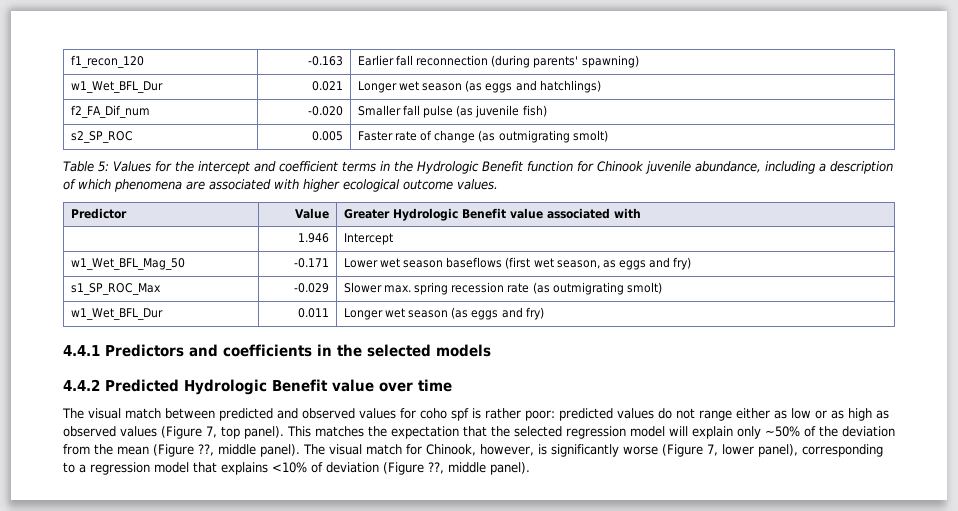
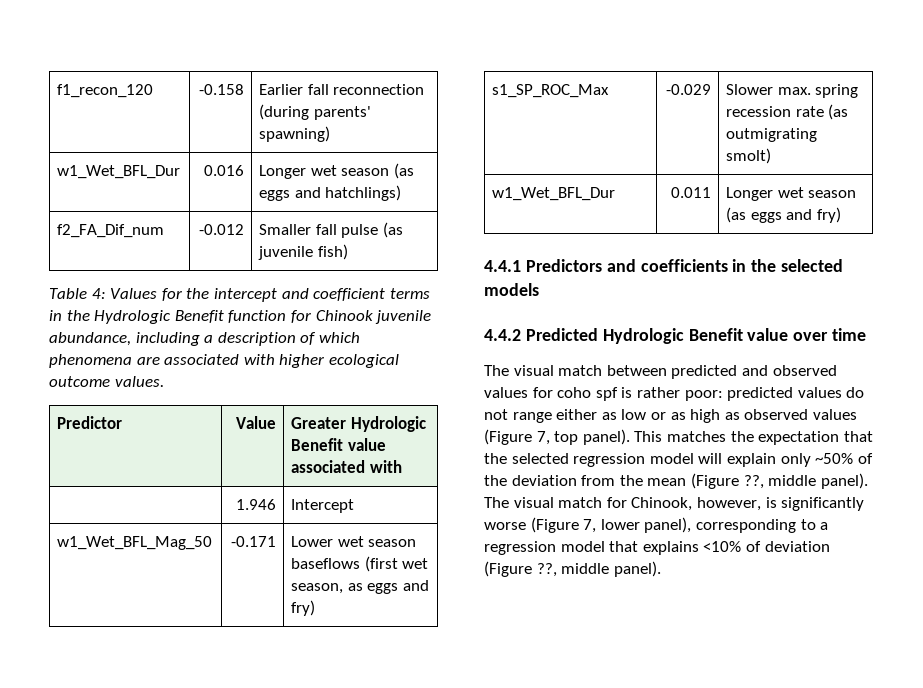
- f1_recon_120 | -0.163 | Earlier fall reconnection (during parents' spawning)
+ f1_recon_120 | -0.158 | Earlier fall reconnection (during parents' spawning)
- w1_Wet_BFL_Dur | 0.021 | Longer wet season (as eggs and hatchlings)
+ w1_Wet_BFL_Dur | 0.016 | Longer wet season (as eggs and hatchlings)
- f2_FA_Dif_num | -0.020 | Smaller fall pulse (as juvenile fish)
+ f2_FA_Dif_num | -0.012 | Smaller fall pulse (as juvenile fish)
- s2_SP_ROC | 0.005 | Faster rate of change (as outmigrating smolt)
- Table 5: Values for the intercept and coefficient terms in the Hydrologic Benefit function for Chinook juvenile abundance, including a description of which phenomena are associated with higher ecological outcome values.
+ Table 4: Values for the intercept and coefficient terms in the Hydrologic Benefit function for Chinook juvenile abundance, including a description of which phenomena are associated with higher ecological outcome values.

